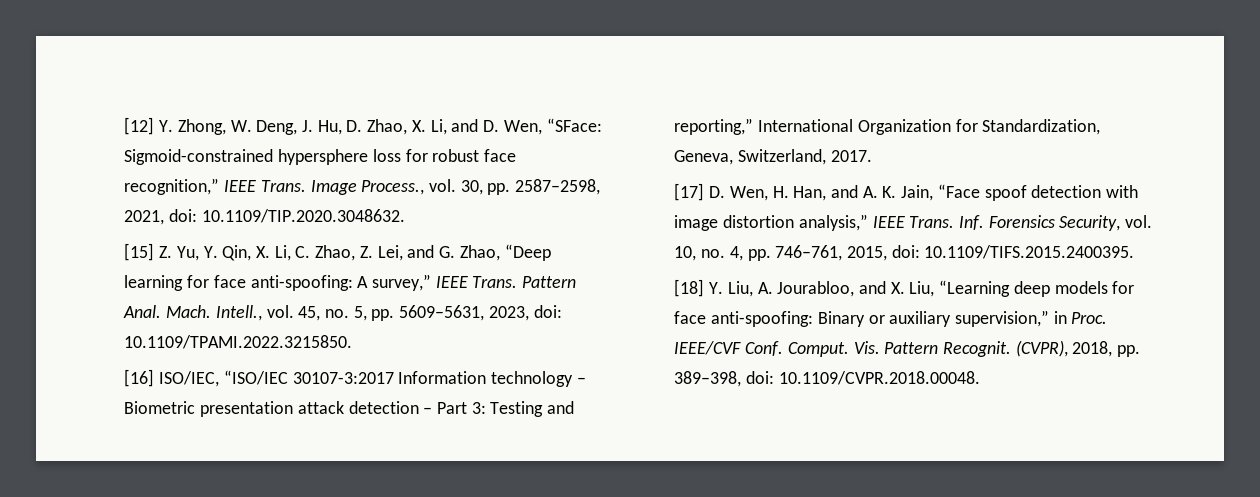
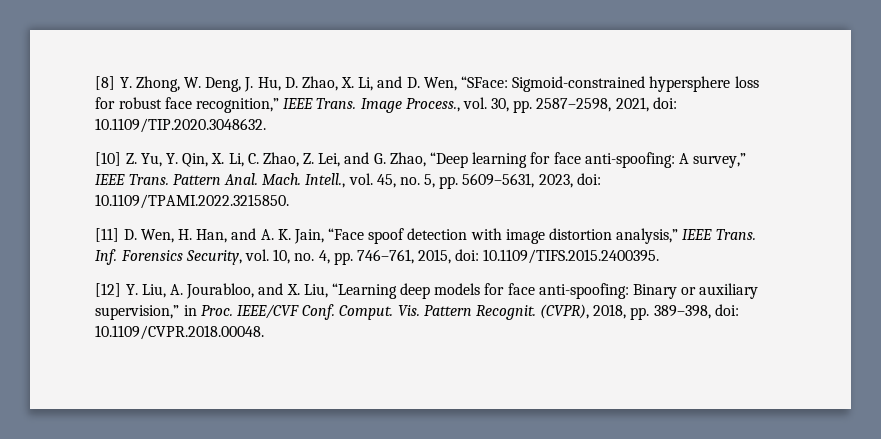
- [12] Y. Zhong, W. Deng, J. Hu, D. Zhao, X. Li, and D. Wen, “SFace: Sigmoid-constrained hypersphere loss for robust face recognition,” IEEE Trans.
+ [8] Y. Zhong, W. Deng, J. Hu, D. Zhao, X. Li, and D. Wen, “SFace: Sigmoid-constrained hypersphere loss for robust face recognition,” IEEE Trans.
- [15] Z. Yu, Y. Qin, X. Li, C. Zhao, Z. Lei, and G. Zhao, “Deep learning for face anti-spoofing: A survey,” IEEE Trans.
+ [10] Z. Yu, Y. Qin, X. Li, C. Zhao, Z. Lei, and G. Zhao, “Deep learning for face anti-spoofing: A survey,” IEEE Trans.
- [16] ISO/IEC, “ISO/IEC 30107-3:2017 Information technology – Biometric presentation attack detection – Part 3: Testing and reporting,” International Organization for Standardization, Geneva, Switzerland, 2017.
- [17] D. Wen, H. Han, and A. K. Jain, “Face spoof detection with image distortion analysis,” IEEE Trans.
+ [11] D. Wen, H. Han, and A. K. Jain, “Face spoof detection with image distortion analysis,” IEEE Trans.
- [18] Y. Liu, A. Jourabloo, and X. Liu, “Learning deep models for face anti-spoofing: Binary or auxiliary supervision,” in Proc.
+ [12] Y. Liu, A. Jourabloo, and X. Liu, “Learning deep models for face anti-spoofing: Binary or auxiliary supervision,” in Proc.

